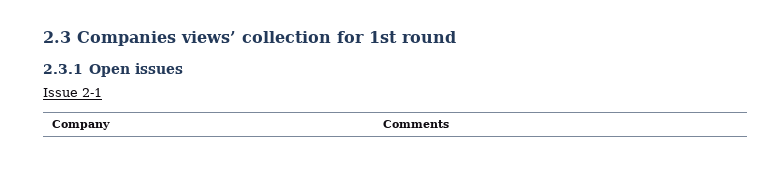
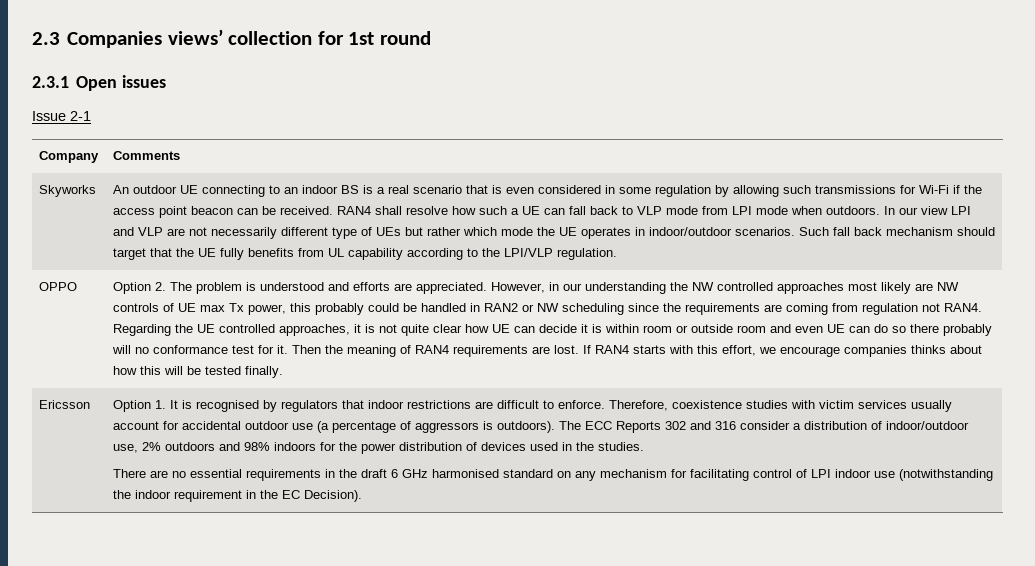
+ Skyworks | An outdoor UE connecting to an indoor BS is a real scenario that is even considered in some regulation by allowing such transmissions for Wi-Fi if the access point beacon can be received. RAN4 shall resolve how such a UE can fall back to VLP mode from LPI mode when outdoors. In our view LPI and VLP are not necessarily different type of UEs but rather which mode the UE operates in indoor/outdoor scenarios. Such fall back mechanism should target that the UE fully benefits from UL capability according to the LPI/VLP regulation.
+ OPPO | Option 2. The problem is understood and efforts are appreciated. However, in our understanding the NW controlled approaches most likely are NW controls of UE max Tx power, this probably could be handled in RAN2 or NW scheduling since the requirements are coming from regulation not RAN4. Regarding the UE controlled approaches, it is not quite clear how UE can decide it is within room or outside room and even UE can do so there probably will no conformance test for it. Then the meaning of RAN4 requirements are lost. If RAN4 starts with this effort, we encourage companies thinks about how this will be tested finally.
+ Ericsson | Option 1. It is recognised by regulators that indoor restrictions are difficult to enforce. Therefore, coexistence studies with victim services usually account for accidental outdoor use (a percentage of aggressors is outdoors). The ECC Reports 302 and 316 consider a distribution of indoor/outdoor use, 2% outdoors and 98% indoors for the power distribution of devices used in the studies.
+ There are no essential requirements in the draft 6 GHz harmonised standard on any mechanism for facilitating control of LPI indoor use (notwithstanding the indoor requirement in the EC Decision).

